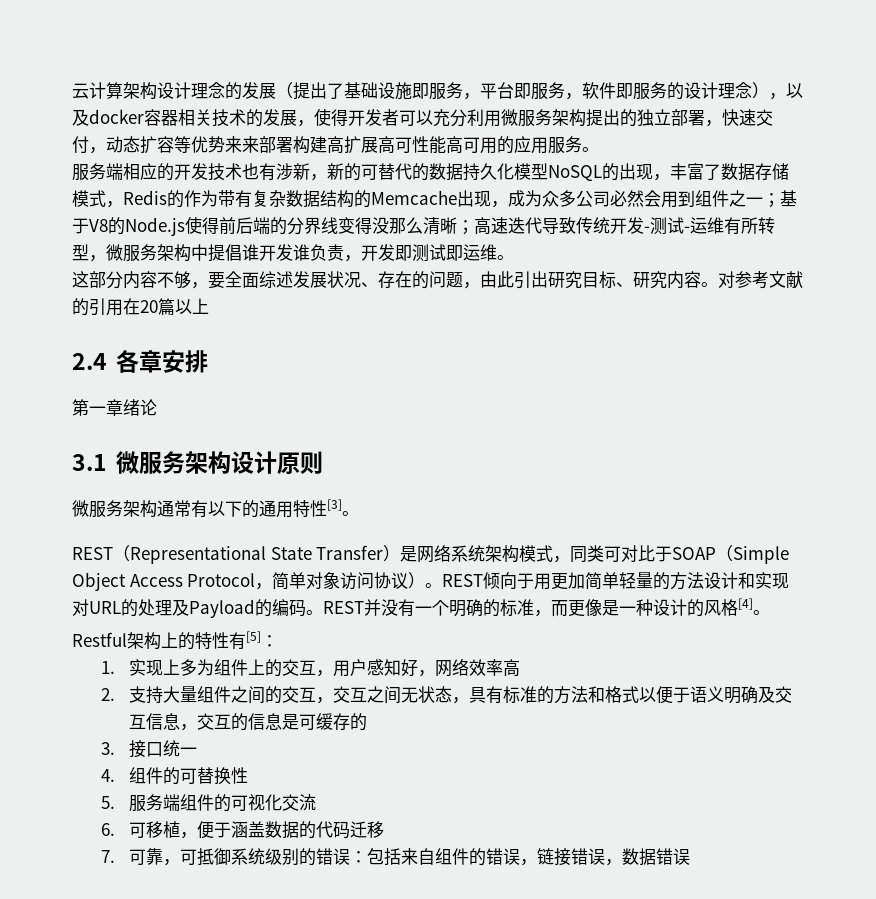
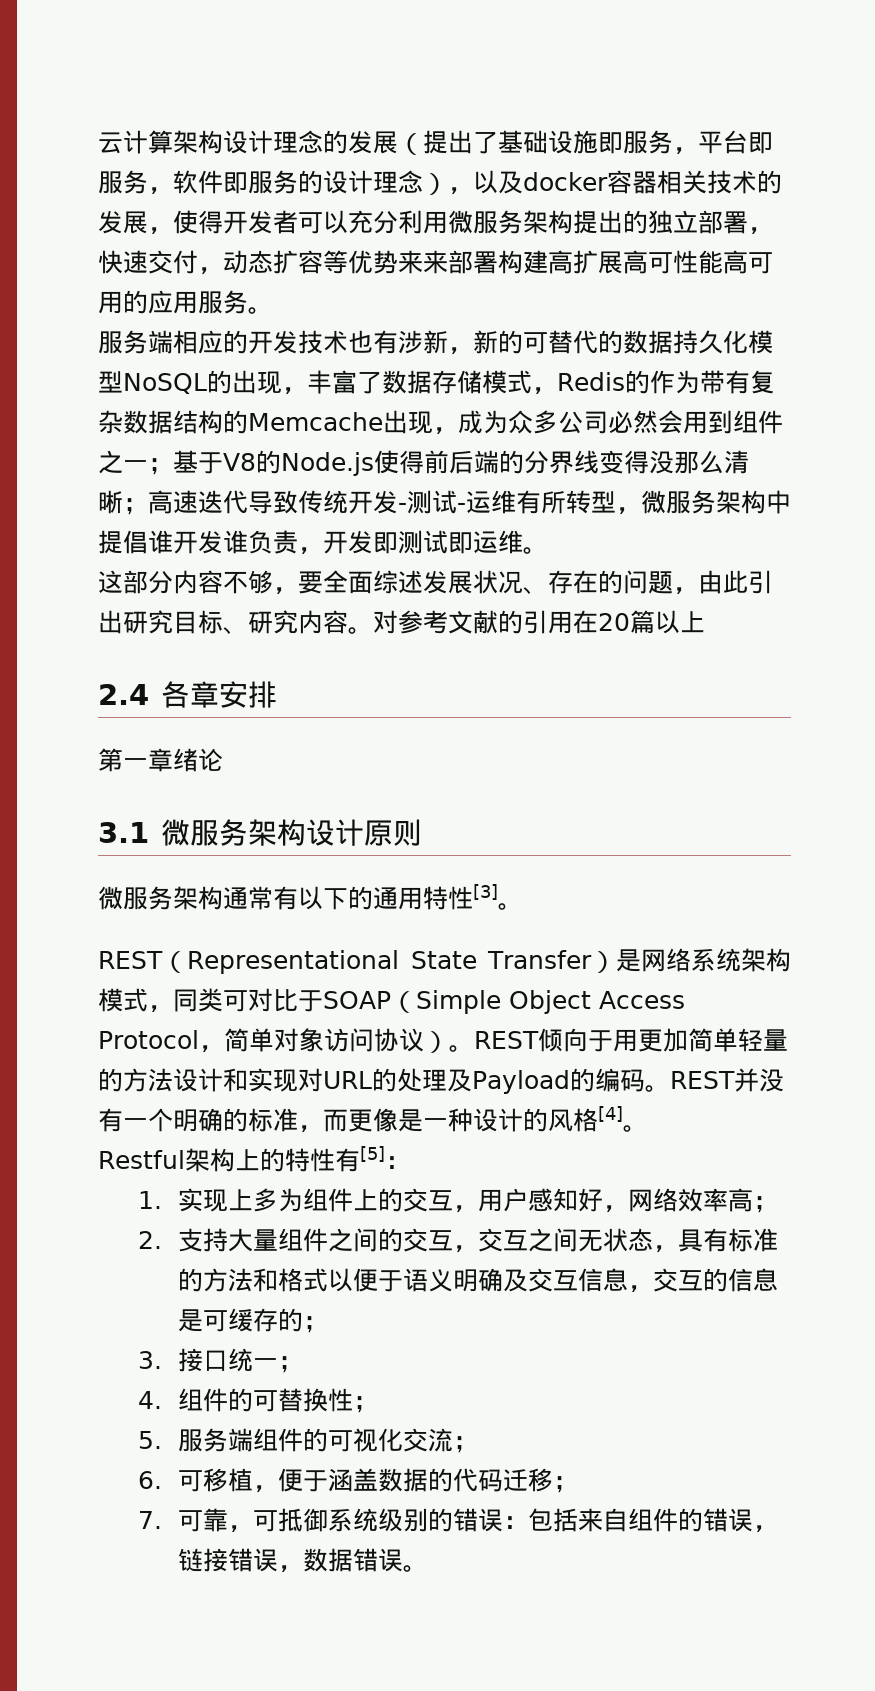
- 1.实现上多为组件上的交互，用户感知好，网络效率高
+ 1.实现上多为组件上的交互，用户感知好，网络效率高；
- 2.支持大量组件之间的交互，交互之间无状态，具有标准的方法和格式以便于语义明确及交互信息，交互的信息是可缓存的
+ 2.支持大量组件之间的交互，交互之间无状态，具有标准的方法和格式以便于语义明确及交互信息，交互的信息是可缓存的；
- 3.接口统一
+ 3.接口统一；
- 4.组件的可替换性
+ 4.组件的可替换性；
- 5.服务端组件的可视化交流
+ 5.服务端组件的可视化交流；
- 6.可移植，便于涵盖数据的代码迁移
+ 6.可移植，便于涵盖数据的代码迁移；
- 7.可靠，可抵御系统级别的错误：包括来自组件的错误，链接错误，数据错误
+ 7.可靠，可抵御系统级别的错误：包括来自组件的错误，链接错误，数据错误。

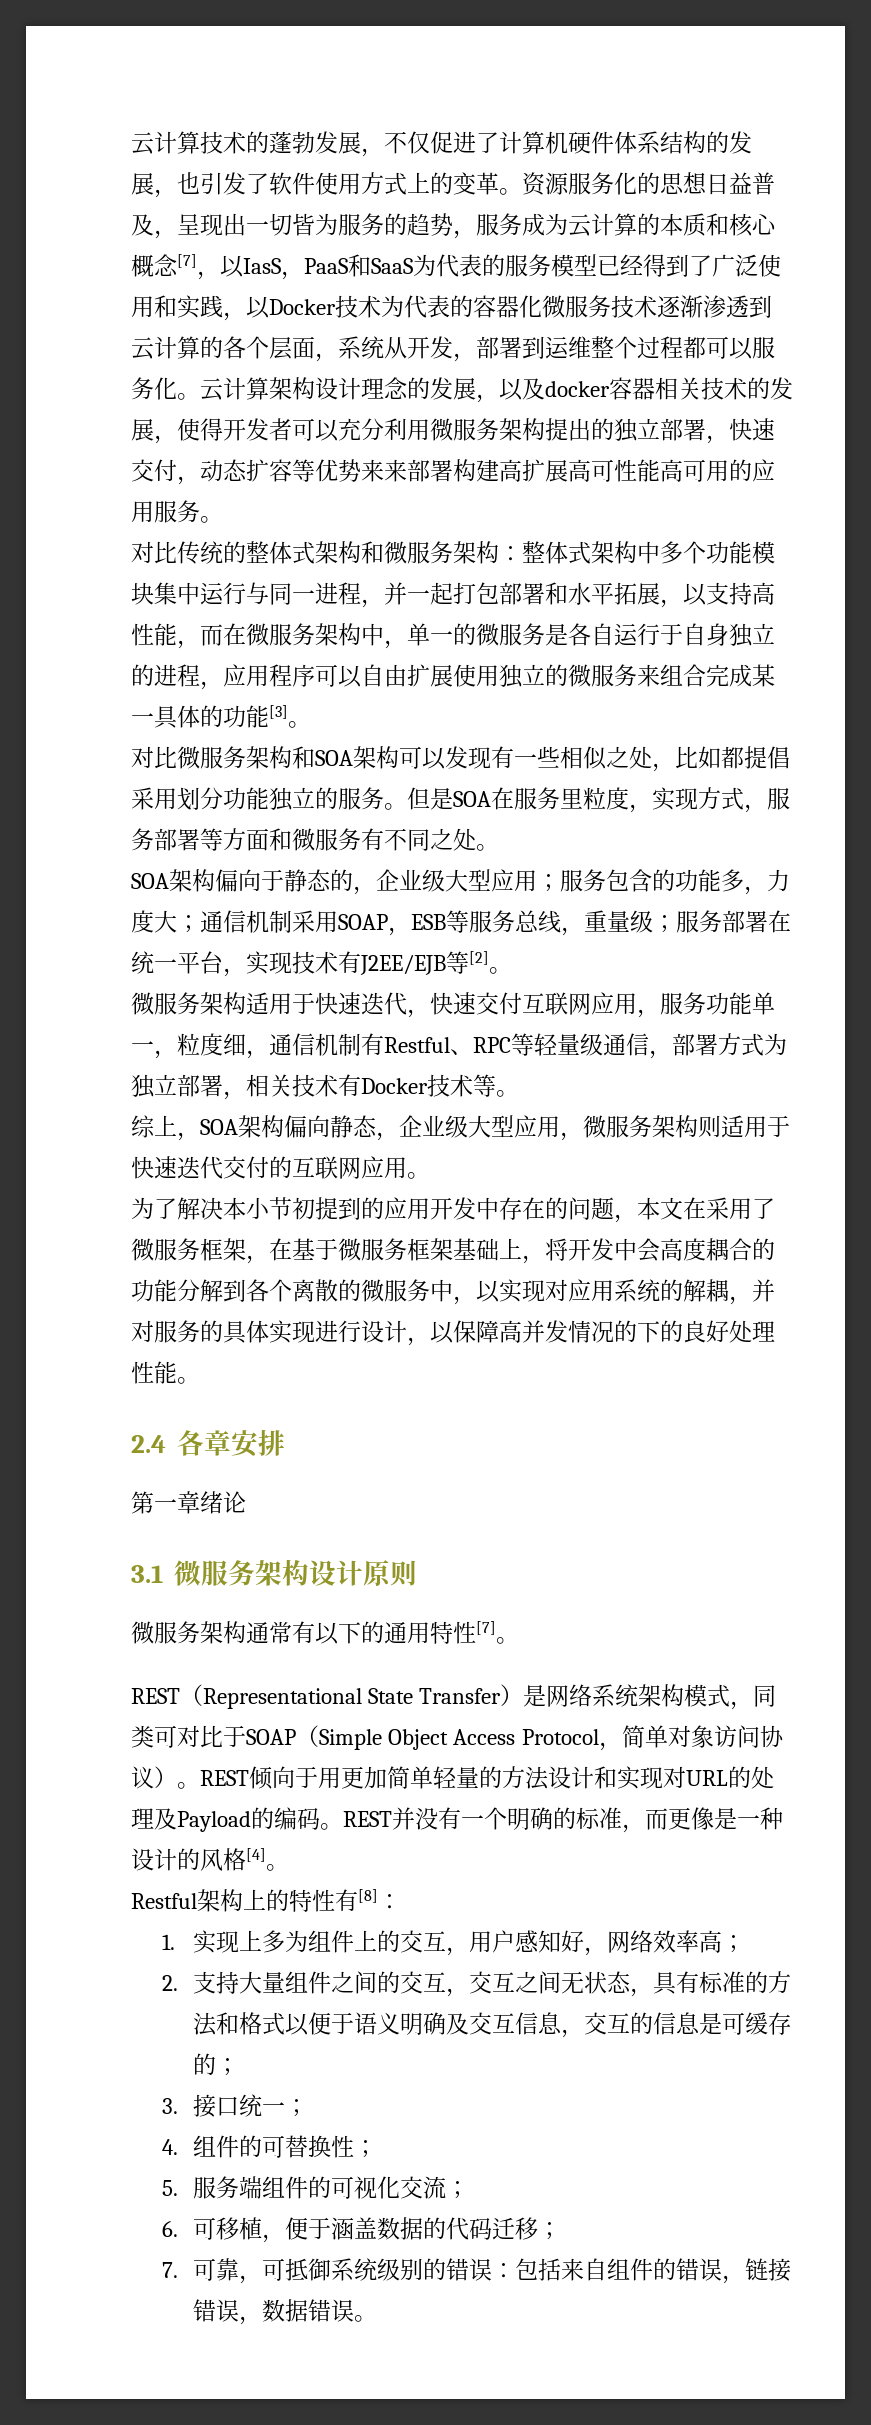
- 云计算架构设计理念的发展（提出了基础设施即服务，平台即服务，软件即服务的设计理念），以及docker容器相关技术的发展，使得开发者可以充分利用微服务架构提出的独立部署，快速交付，动态扩容等优势来来部署构建高扩展高可性能高可用的应用服务。
+ 云计算技术的蓬勃发展，不仅促进了计算机硬件体系结构的发展，也引发了软件使用方式上的变革。资源服务化的思想日益普及，呈现出一切皆为服务的趋势，服务成为云计算的本质和核心概念[7]，以IasS，PaaS和SaaS为代表的服务模型已经得到了广泛使用和实践，以Docker技术为代表的容器化微服务技术逐渐渗透到云计算的各个层面，系统从开发，部署到运维整个过程都可以服务化。云计算架构设计理念的发展，以及docker容器相关技术的发展，使得开发者可以充分利用微服务架构提出的独立部署，快速交付，动态扩容等优势来来部署构建高扩展高可性能高可用的应用服务。
- 服务端相应的开发技术也有涉新，新的可替代的数据持久化模型NoSQL的出现，丰富了数据存储模式，Redis的作为带有复杂数据结构的Memcache出现，成为众多公司必然会用到组件之一；基于V8的Node.js使得前后端的分界线变得没那么清晰；高速迭代导致传统开发-测试-运维有所转型，微服务架构中提倡谁开发谁负责，开发即测试即运维。
- 这部分内容不够，要全面综述发展状况、存在的问题，由此引出研究目标、研究内容。对参考文献的引用在20篇以上
+ 对比传统的整体式架构和微服务架构：整体式架构中多个功能模块集中运行与同一进程，并一起打包部署和水平拓展，以支持高性能，而在微服务架构中，单一的微服务是各自运行于自身独立的进程，应用程序可以自由扩展使用独立的微服务来组合完成某一具体的功能[3]。
+ 对比微服务架构和SOA架构可以发现有一些相似之处，比如都提倡采用划分功能独立的服务。但是SOA在服务里粒度，实现方式，服务部署等方面和微服务有不同之处。
+ SOA架构偏向于静态的，企业级大型应用；服务包含的功能多，力度大；通信机制采用SOAP，ESB等服务总线，重量级；服务部署在统一平台，实现技术有J2EE/EJB等[2]。
+ 微服务架构适用于快速迭代，快速交付互联网应用，服务功能单一，粒度细，通信机制有Restful、RPC等轻量级通信，部署方式为独立部署，相关技术有Docker技术等。
+ 综上，SOA架构偏向静态，企业级大型应用，微服务架构则适用于快速迭代交付的互联网应用。
+ 为了解决本小节初提到的应用开发中存在的问题，本文在采用了微服务框架，在基于微服务框架基础上，将开发中会高度耦合的功能分解到各个离散的微服务中，以实现对应用系统的解耦，并对服务的具体实现进行设计，以保障高并发情况的下的良好处理性能。
- 微服务架构通常有以下的通用特性[3]。
+ 微服务架构通常有以下的通用特性[7]。
- Restful架构上的特性有[5]：
+ Restful架构上的特性有[8]：

